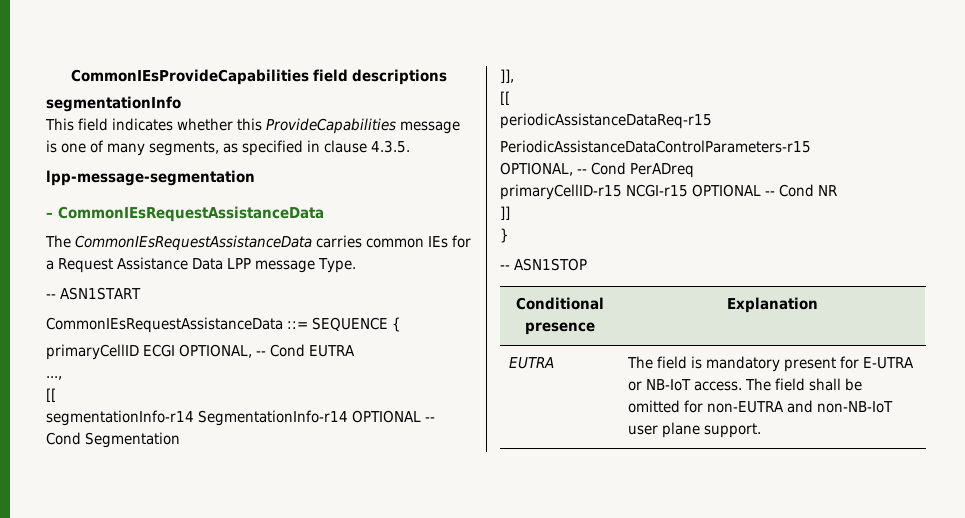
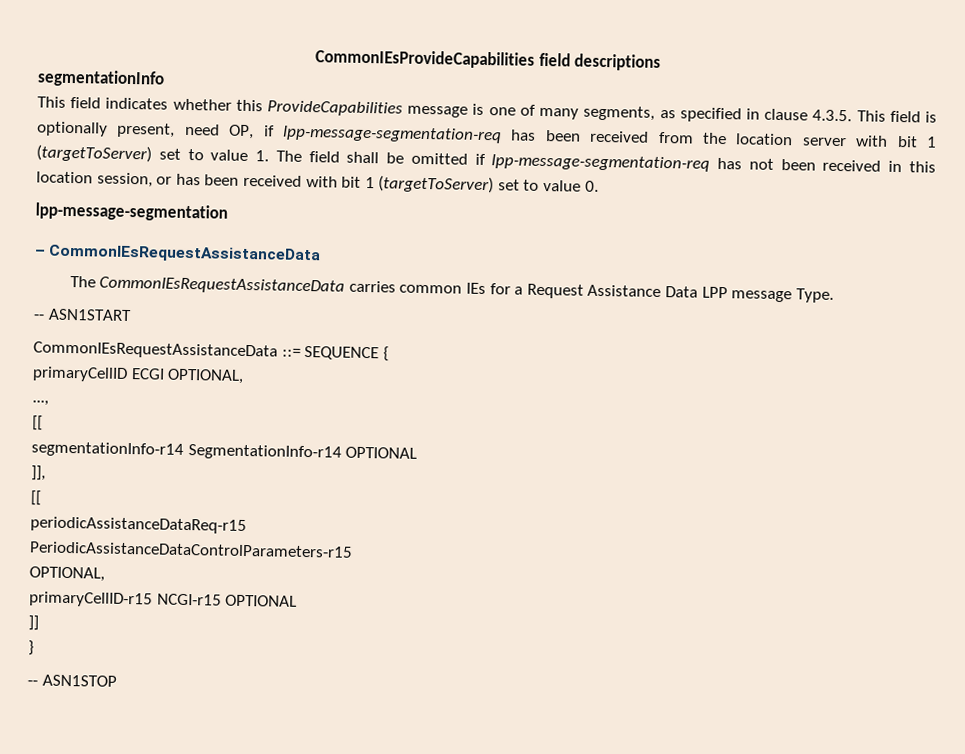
- This field indicates whether this ProvideCapabilities message is one of many segments, as specified in clause 4.3.5.
+ This field indicates whether this ProvideCapabilities message is one of many segments, as specified in clause 4.3.5. This field is optionally present, need OP, if lpp-message-segmentation-req has been received from the location server with bit 1 (targetToServer) set to value 1. The field shall be omitted if lpp-message-segmentation-req has not been received in this location session, or has been received with bit 1 (targetToServer) set to value 0.
- primaryCellID ECGI OPTIONAL, -- Cond EUTRA
+ primaryCellID ECGI OPTIONAL,
- segmentationInfo-r14 SegmentationInfo-r14 OPTIONAL -- Cond Segmentation
+ segmentationInfo-r14 SegmentationInfo-r14 OPTIONAL
  PeriodicAssistanceDataControlParameters-r15
- OPTIONAL, -- Cond PerADreq
+ OPTIONAL,
- primaryCellID-r15 NCGI-r15 OPTIONAL -- Cond NR
+ primaryCellID-r15 NCGI-r15 OPTIONAL
- Conditional presence | Explanation
- EUTRA | The field is mandatory present for E-UTRA or NB-IoT access. The field shall be omitted for non-EUTRA and non-NB-IoT user plane support.

